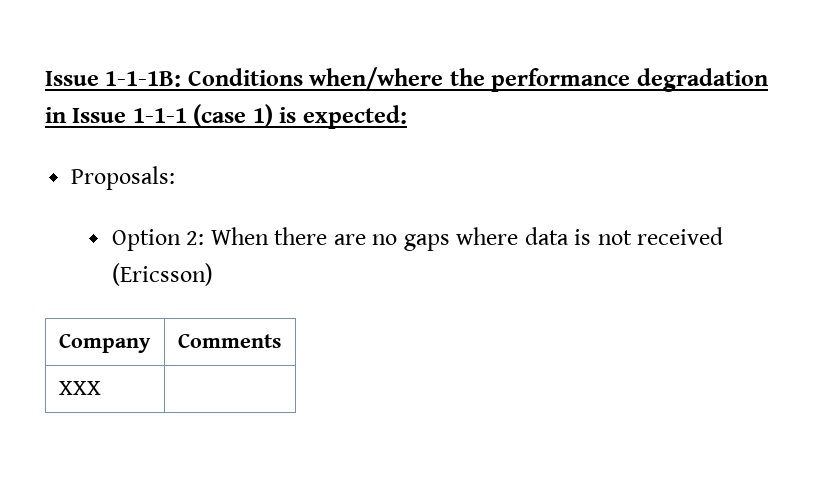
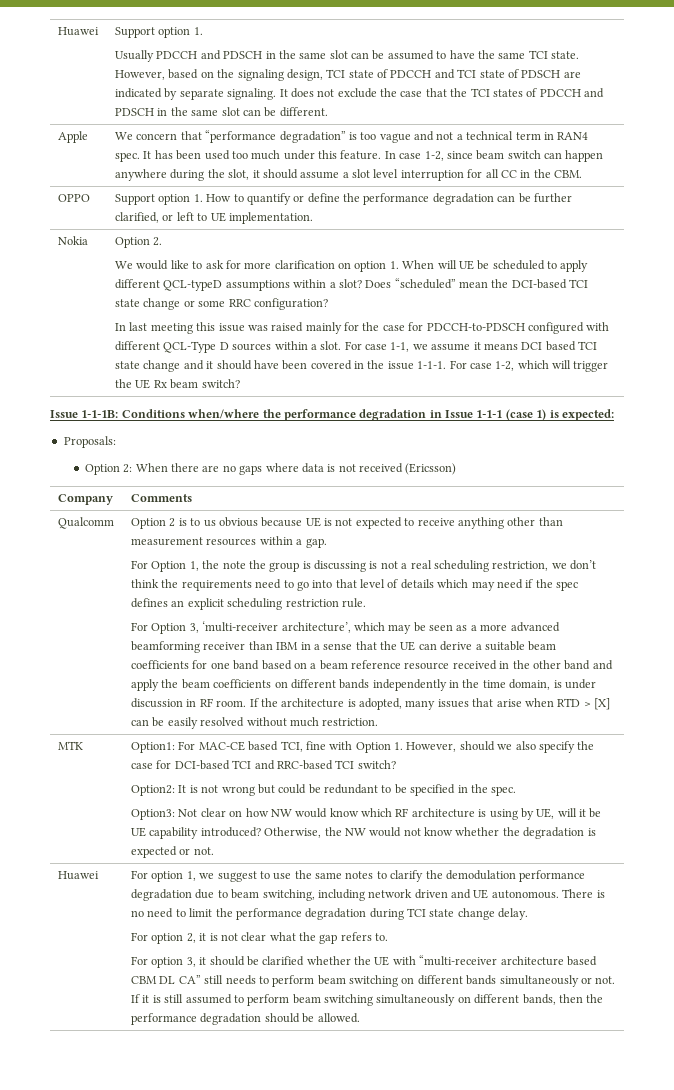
+ Huawei | Support option 1.
+ Usually PDCCH and PDSCH in the same slot can be assumed to have the same TCI state. However, based on the signaling design, TCI state of PDCCH and TCI state of PDSCH are indicated by separate signaling. It does not exclude the case that the TCI states of PDCCH and PDSCH in the same slot can be different.
+ Apple | We concern that “performance degradation” is too vague and not a technical term in RAN4 spec. It has been used too much under this feature. In case 1-2, since beam switch can happen anywhere during the slot, it should assume a slot level interruption for all CC in the CBM.
+ OPPO | Support option 1. How to quantify or define the performance degradation can be further clarified, or left to UE implementation.
+ Nokia | Option 2.
+ We would like to ask for more clarification on option 1. When will UE be scheduled to apply different QCL-typeD assumptions within a slot? Does “scheduled” mean the DCI-based TCI state change or some RRC configuration?
+ In last meeting this issue was raised mainly for the case for PDCCH-to-PDSCH configured with different QCL-Type D sources within a slot. For case 1-1, we assume it means DCI based TCI state change and it should have been covered in the issue 1-1-1. For case 1-2, which will trigger the UE Rx beam switch?
- XXX
+ Qualcomm | Option 2 is to us obvious because UE is not expected to receive anything other than measurement resources within a gap.
+ For Option 1, the note the group is discussing is not a real scheduling restriction, we don’t think the requirements need to go into that level of details which may need if the spec defines an explicit scheduling restriction rule.
+ For Option 3, ‘multi-receiver architecture’, which may be seen as a more advanced beamforming receiver than IBM in a sense that the UE can derive a suitable beam coefficients for one band based on a beam reference resource received in the other band and apply the beam coefficients on different bands independently in the time domain, is under discussion in RF room. If the architecture is adopted, many issues that arise when RTD > [X] can be easily resolved without much restriction.
+ MTK | Option1: For MAC-CE based TCI, fine with Option 1. However, should we also specify the case for DCI-based TCI and RRC-based TCI switch?
+ Option2: It is not wrong but could be redundant to be specified in the spec.
+ Option3: Not clear on how NW would know which RF architecture is using by UE, will it be UE capability introduced? Otherwise, the NW would not know whether the degradation is expected or not.
+ Huawei | For option 1, we suggest to use the same notes to clarify the demodulation performance degradation due to beam switching, including network driven and UE autonomous. There is no need to limit the performance degradation during TCI state change delay.
+ For option 2, it is not clear what the gap refers to.
+ For option 3, it should be clarified whether the UE with “multi-receiver architecture based CBM DL CA” still needs to perform beam switching on different bands simultaneously or not. If it is still assumed to perform beam switching simultaneously on different bands, then the performance degradation should be allowed.

